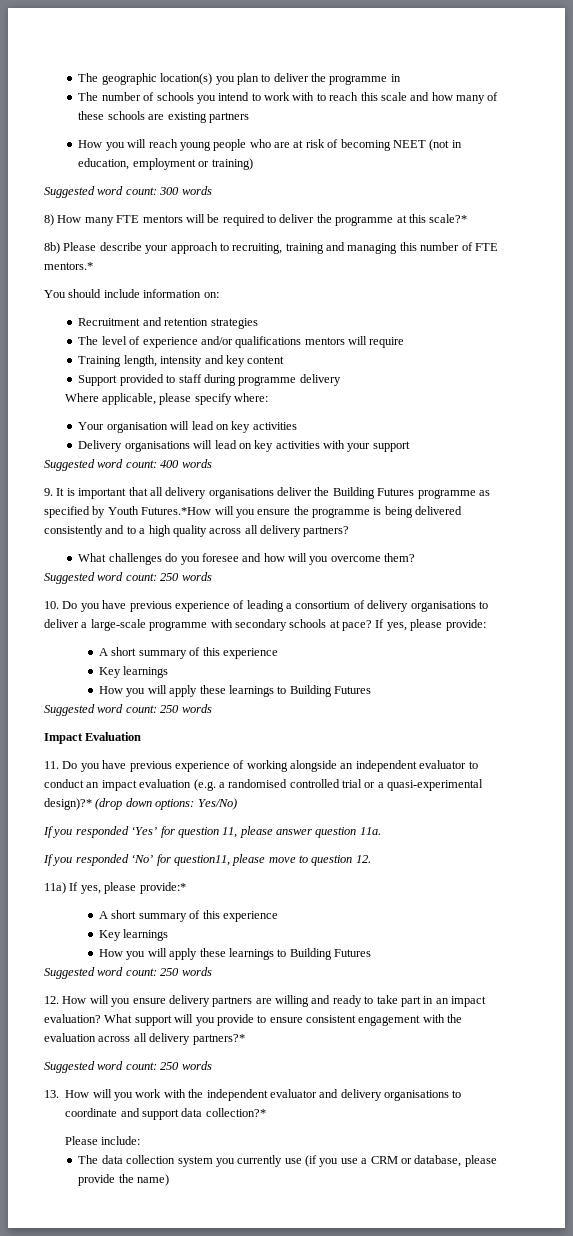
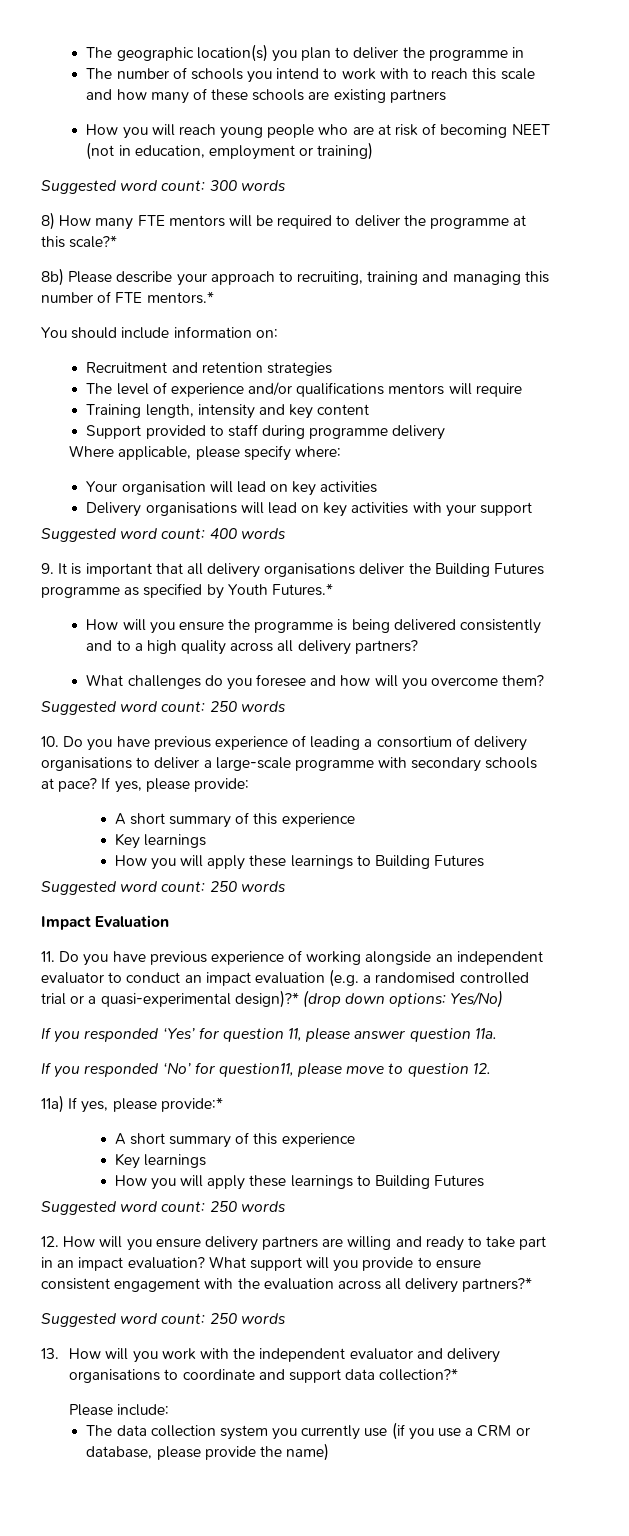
- 9. It is important that all delivery organisations deliver the Building Futures programme as specified by Youth Futures.*How will you ensure the programme is being delivered consistently and to a high quality across all delivery partners?
+ 9. It is important that all delivery organisations deliver the Building Futures programme as specified by Youth Futures.*
+ How will you ensure the programme is being delivered consistently and to a high quality across all delivery partners?

